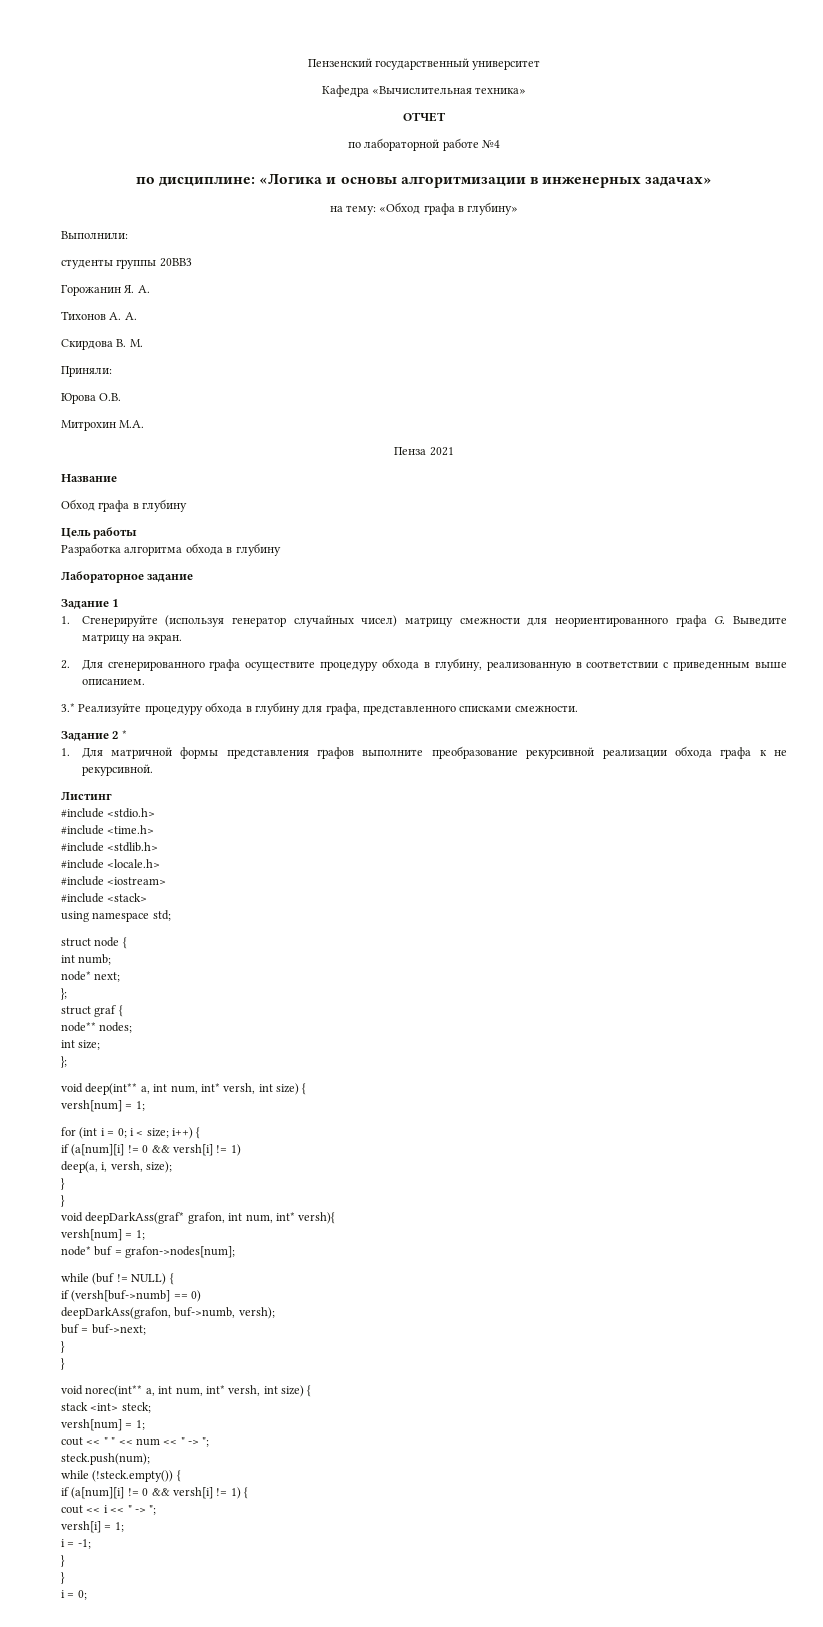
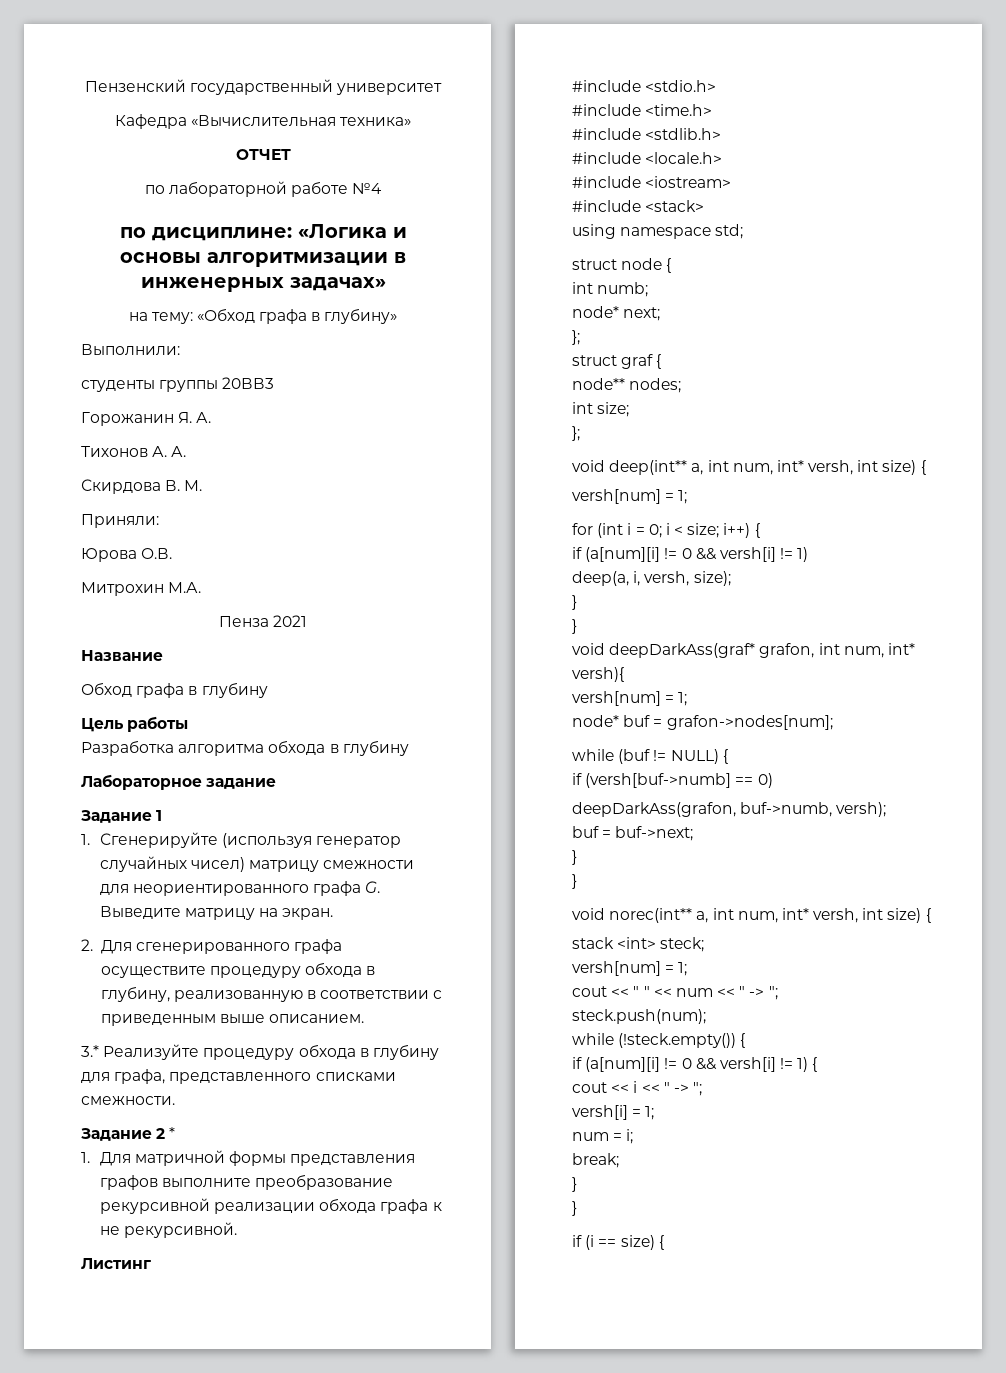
- i = -1;
+ num = i;
+ break;
  }
  }
- i = 0;
+ if (i == size) {

